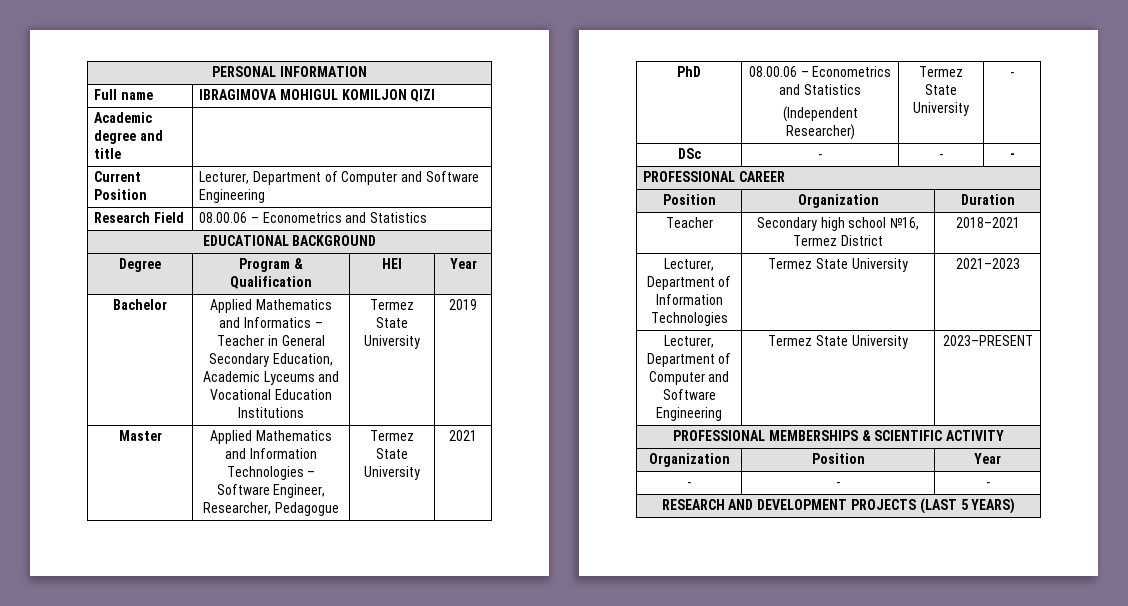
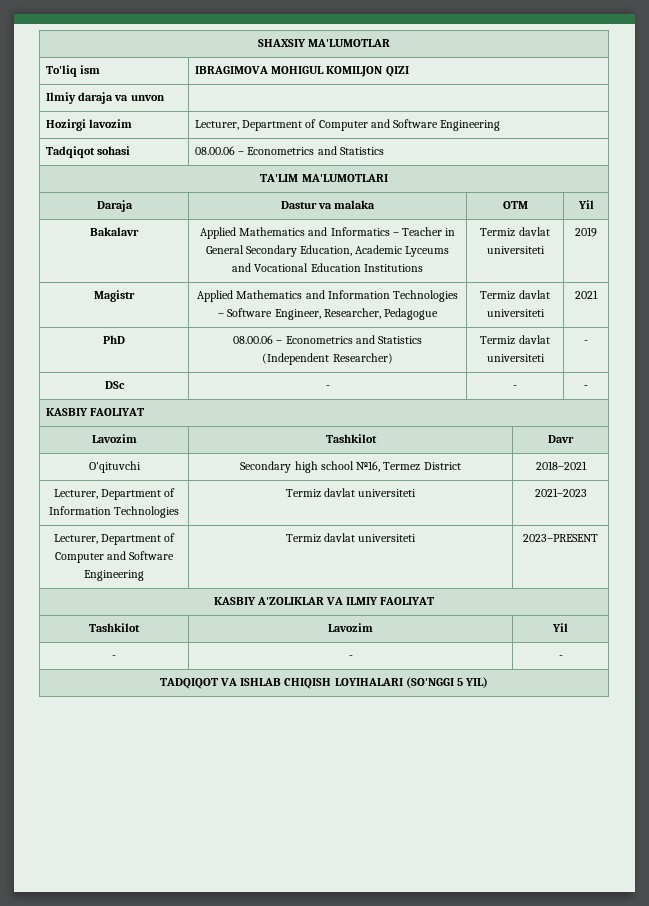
- PERSONAL INFORMATION
- Full name | IBRAGIMOVA MOHIGUL KOMILJON QIZI
+ SHAXSIY MA'LUMOTLAR
+ To'liq ism | IBRAGIMOVA MOHIGUL KOMILJON QIZI
- Academic degree and title |
- Current Position | Lecturer, Department of Computer and Software Engineering
+ Ilmiy daraja va unvon |
+ Hozirgi lavozim | Lecturer, Department of Computer and Software Engineering
- Research Field | 08.00.06 – Econometrics and Statistics
- EDUCATIONAL BACKGROUND
- Degree | Program & Qualification | HEI | Year
- Bachelor | Applied Mathematics and Informatics – Teacher in General Secondary Education, Academic Lyceums and Vocational Education Institutions | Termez State University | 2019
+ Tadqiqot sohasi | 08.00.06 – Econometrics and Statistics
+ TA'LIM MA'LUMOTLARI
+ Daraja | Dastur va malaka | OTM | Yil
+ Bakalavr | Applied Mathematics and Informatics – Teacher in General Secondary Education, Academic Lyceums and Vocational Education Institutions | Termiz davlat universiteti | 2019
- Master | Applied Mathematics and Information Technologies – Software Engineer, Researcher, Pedagogue | Termez State University | 2021
+ Magistr | Applied Mathematics and Information Technologies – Software Engineer, Researcher, Pedagogue | Termiz davlat universiteti | 2021
  PhD | 08.00.06 – Econometrics and Statistics
- (Independent Researcher) | Termez State University | -
+ (Independent Researcher) | Termiz davlat universiteti | -
- PROFESSIONAL CAREER
- Position | Organization | Duration
- Teacher | Secondary high school №16, Termez District | 2018–2021
+ KASBIY FAOLIYAT
+ Lavozim | Tashkilot | Davr
+ O'qituvchi | Secondary high school №16, Termez District | 2018–2021
- Lecturer, Department of Information Technologies | Termez State University | 2021–2023
+ Lecturer, Department of Information Technologies | Termiz davlat universiteti | 2021–2023
- Lecturer, Department of Computer and Software Engineering | Termez State University | 2023–PRESENT
- PROFESSIONAL MEMBERSHIPS & SCIENTIFIC ACTIVITY
- Organization | Position | Year
+ Lecturer, Department of Computer and Software Engineering | Termiz davlat universiteti | 2023–PRESENT
+ KASBIY A'ZOLIKLAR VA ILMIY FAOLIYAT
+ Tashkilot | Lavozim | Yil
  - | - | -
- RESEARCH AND DEVELOPMENT PROJECTS (LAST 5 YEARS)
+ TADQIQOT VA ISHLAB CHIQISH LOYIHALARI (SO'NGGI 5 YIL)

